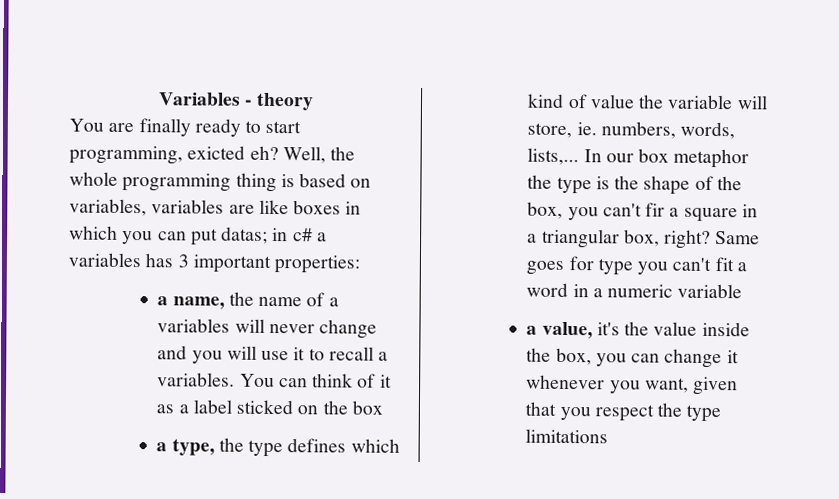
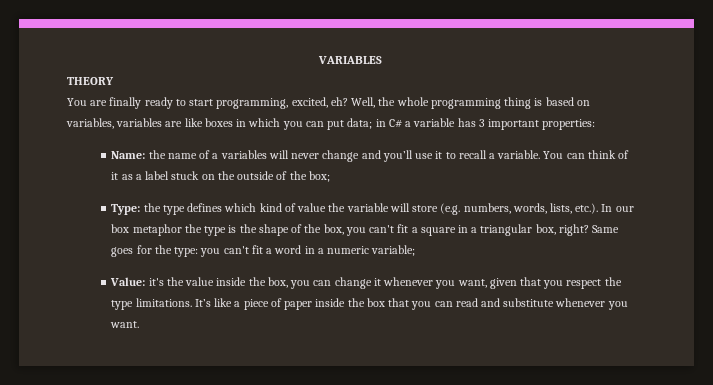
- Variables - theory
+ VARIABLES
+ THEORY
- You are finally ready to start programming, exicted eh?
+ You are finally ready to start programming, excited, eh?
- Well, the whole programming thing is based on variables, variables are like boxes in which you can put datas; in c# a variables has 3 important properties:
+ Well, the whole programming thing is based on variables, variables are like boxes in which you can put data; in C# a variable has 3 important properties:
- a name, the name of a variables will never change and you will use it to recall a variables.
+ Name: the name of a variables will never change and you’ll use it to recall a variable.
- You can think of it as a label sticked on the box
- a type, the type defines which kind of value the variable will store, ie. numbers, words, lists,... In our box metaphor the type is the shape of the box, you can't fir a square in a triangular box, right?
+ You can think of it as a label stuck on the outside of the box;
+ Type: the type defines which kind of value the variable will store (e.g. numbers, words, lists, etc.). In our box metaphor the type is the shape of the box, you can't fit a square in a triangular box, right?
- Same goes for type you can't fit a word in a numeric variable
- a value, it's the value inside the box, you can change it whenever you want, given that you respect the type limitations
+ Same goes for the type: you can't fit a word in a numeric variable;
+ Value: it's the value inside the box, you can change it whenever you want, given that you respect the type limitations. It’s like a piece of paper inside the box that you can read and substitute whenever you want.

